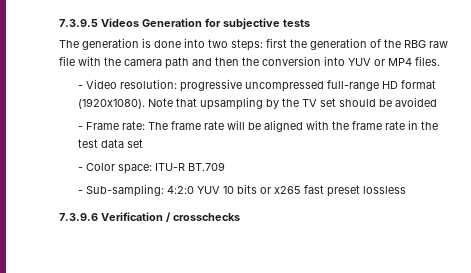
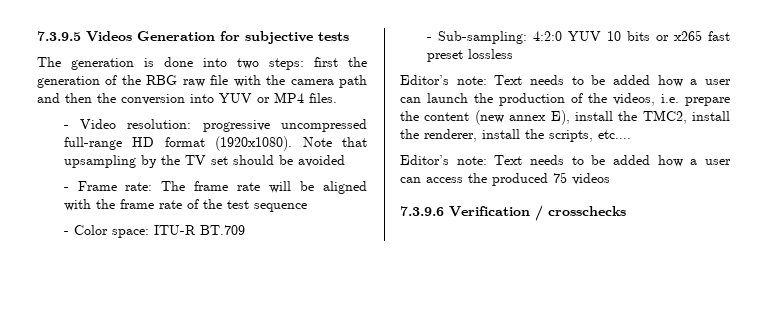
- - Frame rate: The frame rate will be aligned with the frame rate in the test data set
+ - Frame rate: The frame rate will be aligned with the frame rate of the test sequence
+ Editor’s note: Text needs to be added how a user can launch the production of the videos, i.e. prepare the content (new annex E), install the TMC2, install the renderer, install the scripts, etc….
+ Editor’s note: Text needs to be added how a user can access the produced 75 videos

